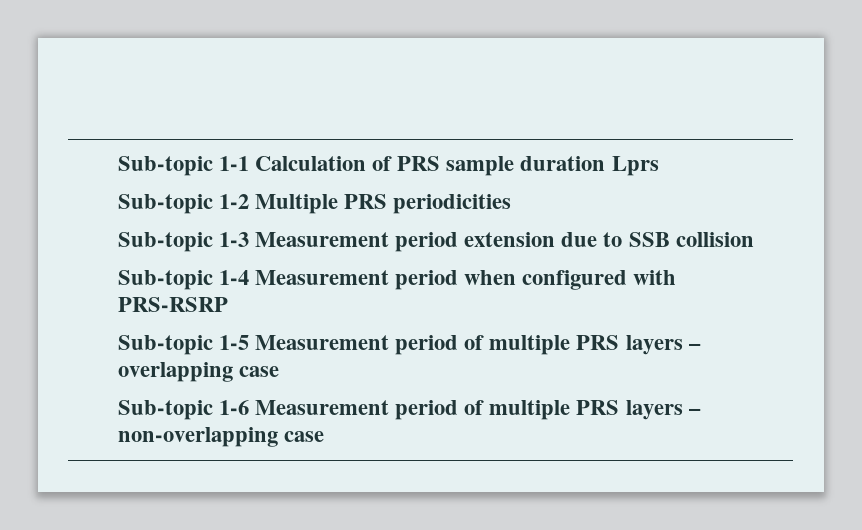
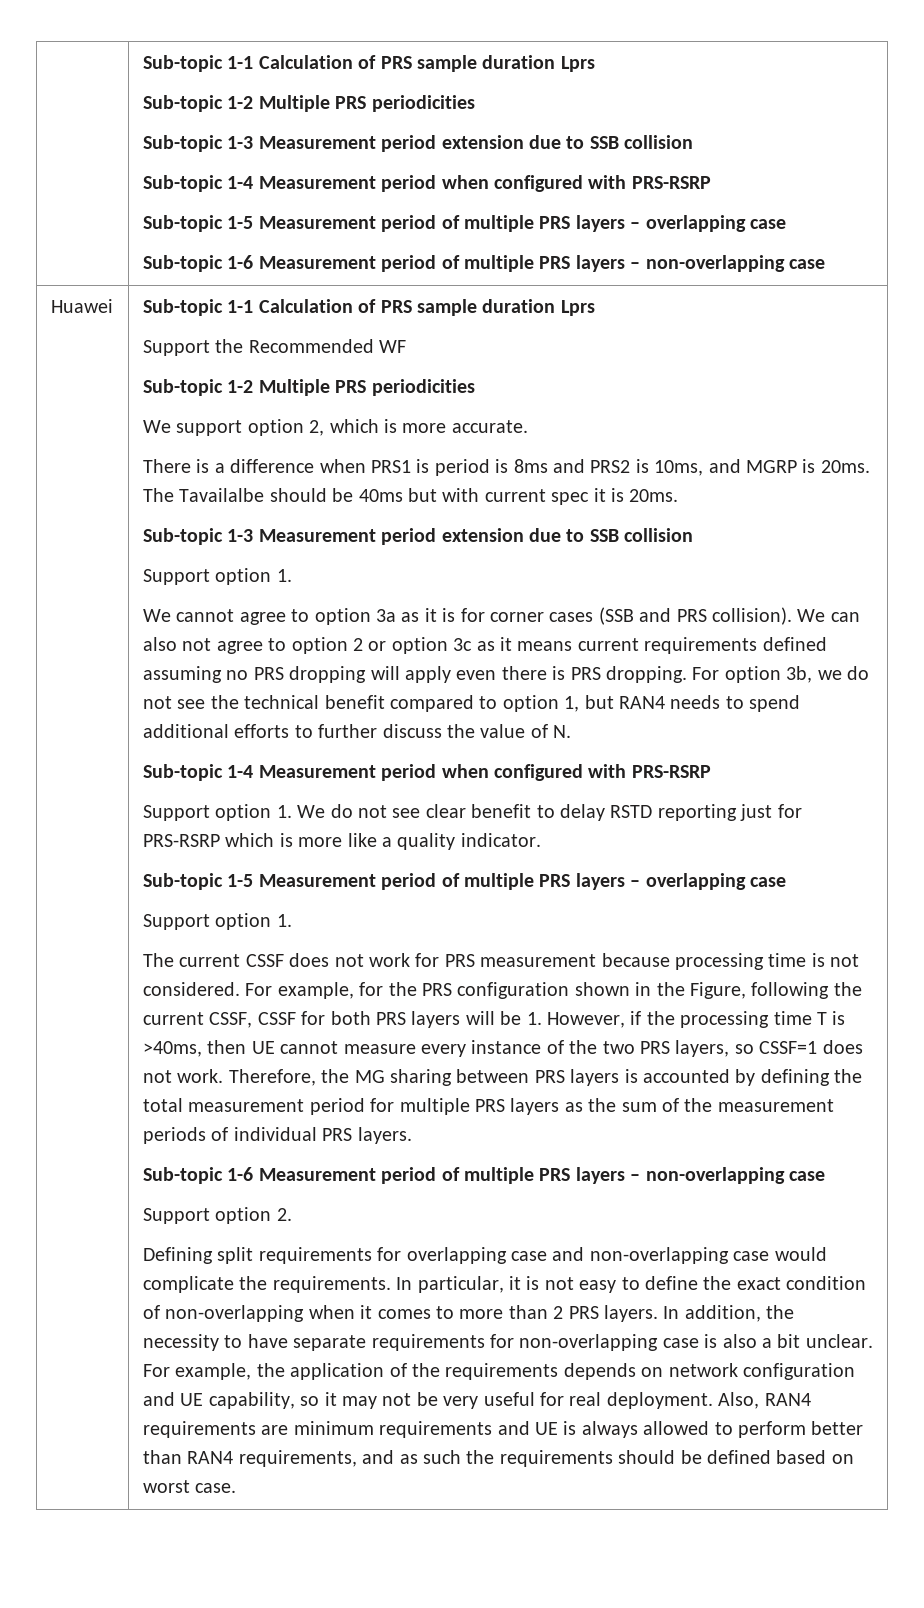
+ Huawei | Sub-topic 1-1 Calculation of PRS sample duration Lprs
+ Support the Recommended WF
+ Sub-topic 1-2 Multiple PRS periodicities
+ We support option 2, which is more accurate.
+ There is a difference when PRS1 is period is 8ms and PRS2 is 10ms, and MGRP is 20ms. The Tavailalbe should be 40ms but with current spec it is 20ms.
+ Sub-topic 1-3 Measurement period extension due to SSB collision
+ Support option 1.
+ We cannot agree to option 3a as it is for corner cases (SSB and PRS collision). We can also not agree to option 2 or option 3c as it means current requirements defined assuming no PRS dropping will apply even there is PRS dropping. For option 3b, we do not see the technical benefit compared to option 1, but RAN4 needs to spend additional efforts to further discuss the value of N.
+ Sub-topic 1-4 Measurement period when configured with PRS-RSRP
+ Support option 1. We do not see clear benefit to delay RSTD reporting just for PRS-RSRP which is more like a quality indicator.
+ Sub-topic 1-5 Measurement period of multiple PRS layers – overlapping case
+ Support option 1.
+ The current CSSF does not work for PRS measurement because processing time is not considered. For example, for the PRS configuration shown in the Figure, following the current CSSF, CSSF for both PRS layers will be 1. However, if the processing time T is >40ms, then UE cannot measure every instance of the two PRS layers, so CSSF=1 does not work. Therefore, the MG sharing between PRS layers is accounted by defining the total measurement period for multiple PRS layers as the sum of the measurement periods of individual PRS layers.
+ Sub-topic 1-6 Measurement period of multiple PRS layers – non-overlapping case
+ Support option 2.
+ Defining split requirements for overlapping case and non-overlapping case would complicate the requirements. In particular, it is not easy to define the exact condition of non-overlapping when it comes to more than 2 PRS layers. In addition, the necessity to have separate requirements for non-overlapping case is also a bit unclear. For example, the application of the requirements depends on network configuration and UE capability, so it may not be very useful for real deployment. Also, RAN4 requirements are minimum requirements and UE is always allowed to perform better than RAN4 requirements, and as such the requirements should be defined based on worst case.

